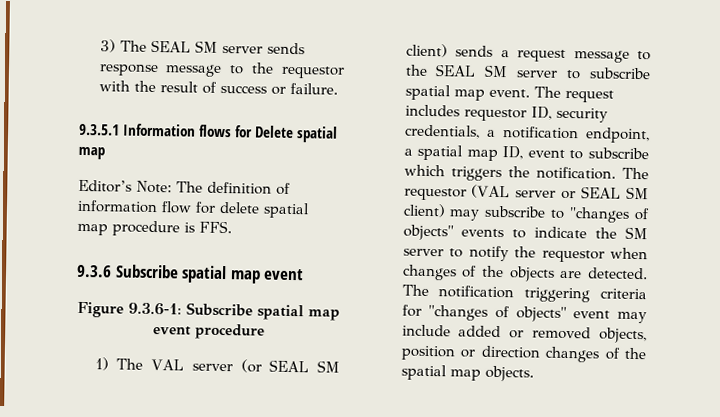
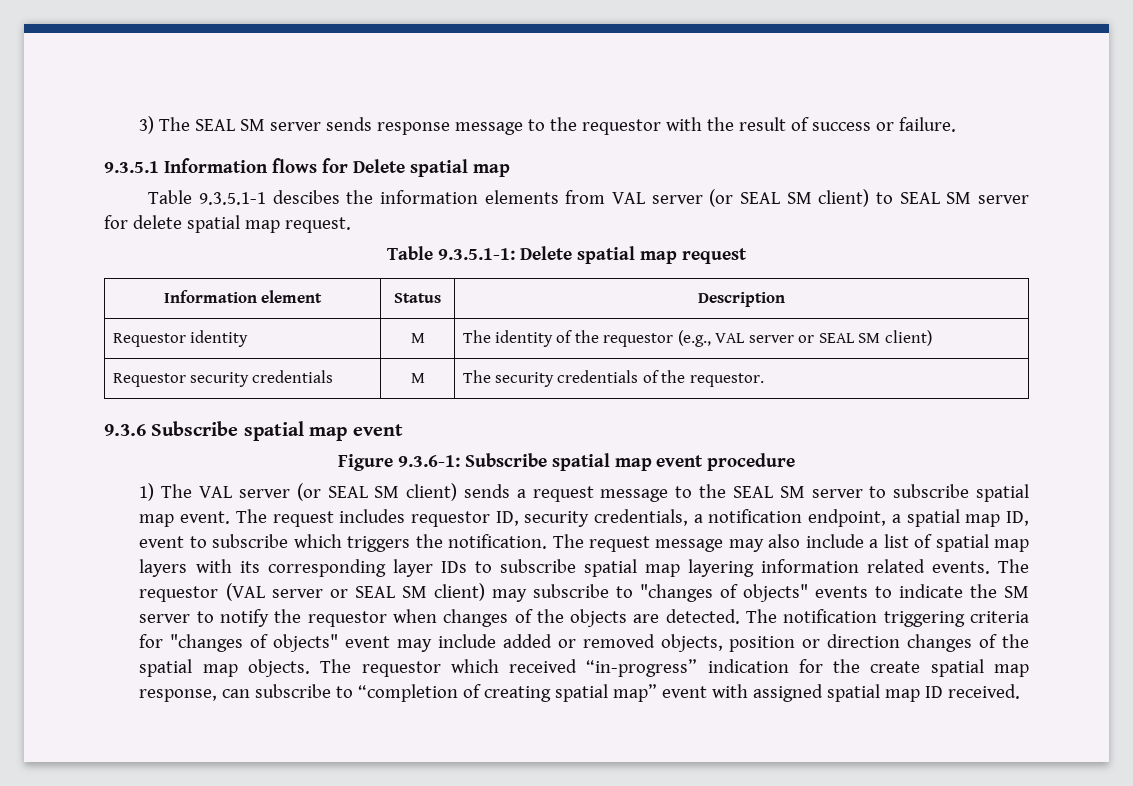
- Editor’s Note: The definition of information flow for delete spatial map procedure is FFS.
+ Table 9.3.5.1-1 descibes the information elements from VAL server (or SEAL SM client) to SEAL SM server for delete spatial map request.
+ Table 9.3.5.1-1: Delete spatial map request
+ Information element | Status | Description
+ Requestor identity | M | The identity of the requestor (e.g., VAL server or SEAL SM client)
+ Requestor security credentials | M | The security credentials of the requestor.
- The requestor (VAL server or SEAL SM client) may subscribe to "changes of objects" events to indicate the SM server to notify the requestor when changes of the objects are detected.
+ The request message may also include a list of spatial map layers with its corresponding layer IDs to subscribe spatial map layering information related events. The requestor (VAL server or SEAL SM client) may subscribe to "changes of objects" events to indicate the SM server to notify the requestor when changes of the objects are detected.
+ The requestor which received “in-progress” indication for the create spatial map response, can subscribe to “completion of creating spatial map” event with assigned spatial map ID received.

